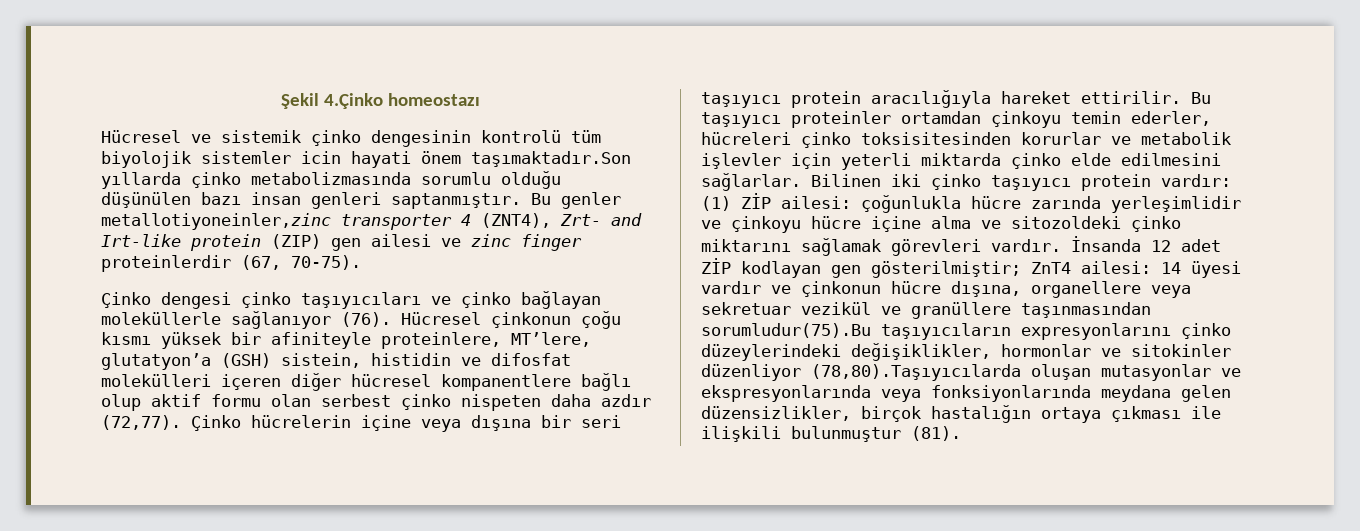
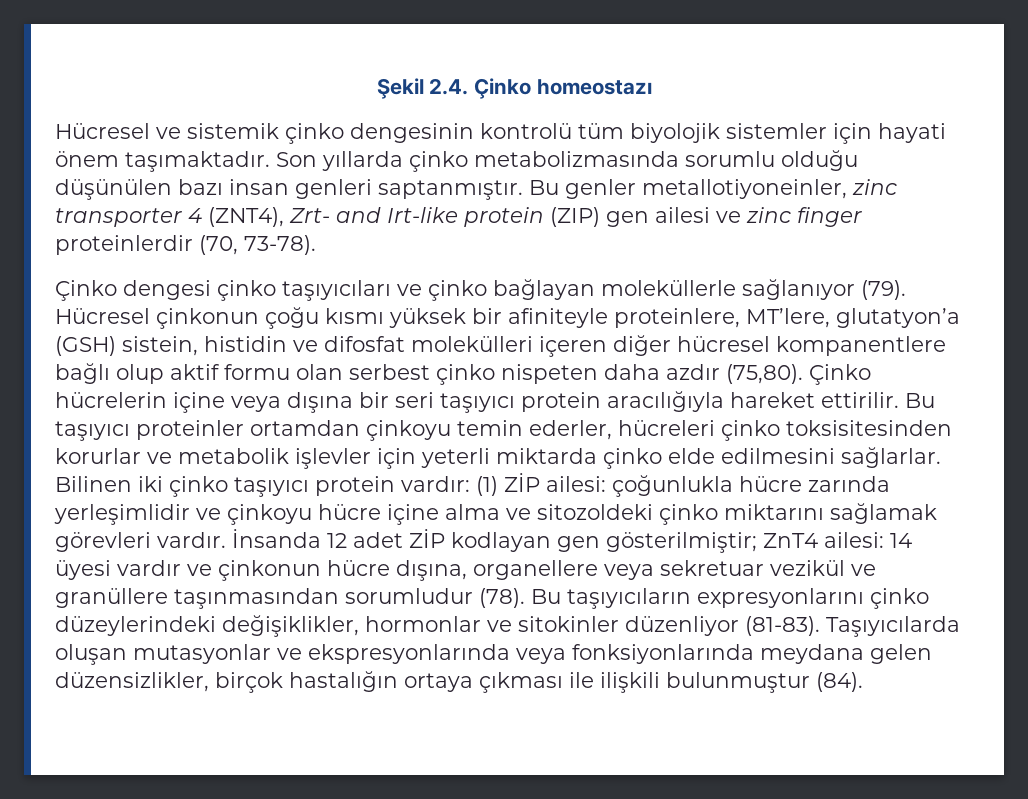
- Şekil 4.Çinko homeostazı
+ Şekil 2.4. Çinko homeostazı
- Hücresel ve sistemik çinko dengesinin kontrolü tüm biyolojik sistemler icin hayati önem taşımaktadır.Son yıllarda çinko metabolizmasında sorumlu olduğu düşünülen bazı insan genleri saptanmıştır.
+ Hücresel ve sistemik çinko dengesinin kontrolü tüm biyolojik sistemler için hayati önem taşımaktadır. Son yıllarda çinko metabolizmasında sorumlu olduğu düşünülen bazı insan genleri saptanmıştır.
- Bu genler metallotiyoneinler,zinc transporter 4 (ZNT4), Zrt- and Irt-like protein (ZIP) gen ailesi ve zinc finger proteinlerdir (67, 70-75).
+ Bu genler metallotiyoneinler, zinc transporter 4 (ZNT4), Zrt- and Irt-like protein (ZIP) gen ailesi ve zinc finger proteinlerdir (70, 73-78).
- Çinko dengesi çinko taşıyıcıları ve çinko bağlayan moleküllerle sağlanıyor (76).
+ Çinko dengesi çinko taşıyıcıları ve çinko bağlayan moleküllerle sağlanıyor (79).
- Hücresel çinkonun çoğu kısmı yüksek bir afiniteyle proteinlere, MT’lere, glutatyon’a (GSH) sistein, histidin ve difosfat molekülleri içeren diğer hücresel kompanentlere bağlı olup aktif formu olan serbest çinko nispeten daha azdır (72,77).
+ Hücresel çinkonun çoğu kısmı yüksek bir afiniteyle proteinlere, MT’lere, glutatyon’a (GSH) sistein, histidin ve difosfat molekülleri içeren diğer hücresel kompanentlere bağlı olup aktif formu olan serbest çinko nispeten daha azdır (75,80).
- İnsanda 12 adet ZİP kodlayan gen gösterilmiştir; ZnT4 ailesi: 14 üyesi vardır ve çinkonun hücre dışına, organellere veya sekretuar vezikül ve granüllere taşınmasından sorumludur(75).Bu taşıyıcıların expresyonlarını çinko düzeylerindeki değişiklikler, hormonlar ve sitokinler düzenliyor (78,80).Taşıyıcılarda oluşan mutasyonlar ve ekspresyonlarında veya fonksiyonlarında meydana gelen düzensizlikler, birçok hastalığın ortaya çıkması ile ilişkili bulunmuştur (81).
+ İnsanda 12 adet ZİP kodlayan gen gösterilmiştir; ZnT4 ailesi: 14 üyesi vardır ve çinkonun hücre dışına, organellere veya sekretuar vezikül ve granüllere taşınmasından sorumludur (78). Bu taşıyıcıların expresyonlarını çinko düzeylerindeki değişiklikler, hormonlar ve sitokinler düzenliyor (81-83). Taşıyıcılarda oluşan mutasyonlar ve ekspresyonlarında veya fonksiyonlarında meydana gelen düzensizlikler, birçok hastalığın ortaya çıkması ile ilişkili bulunmuştur (84).

